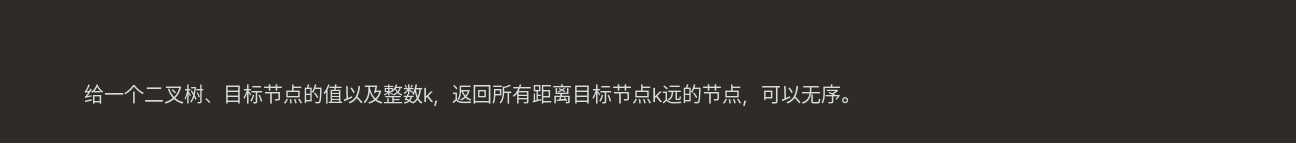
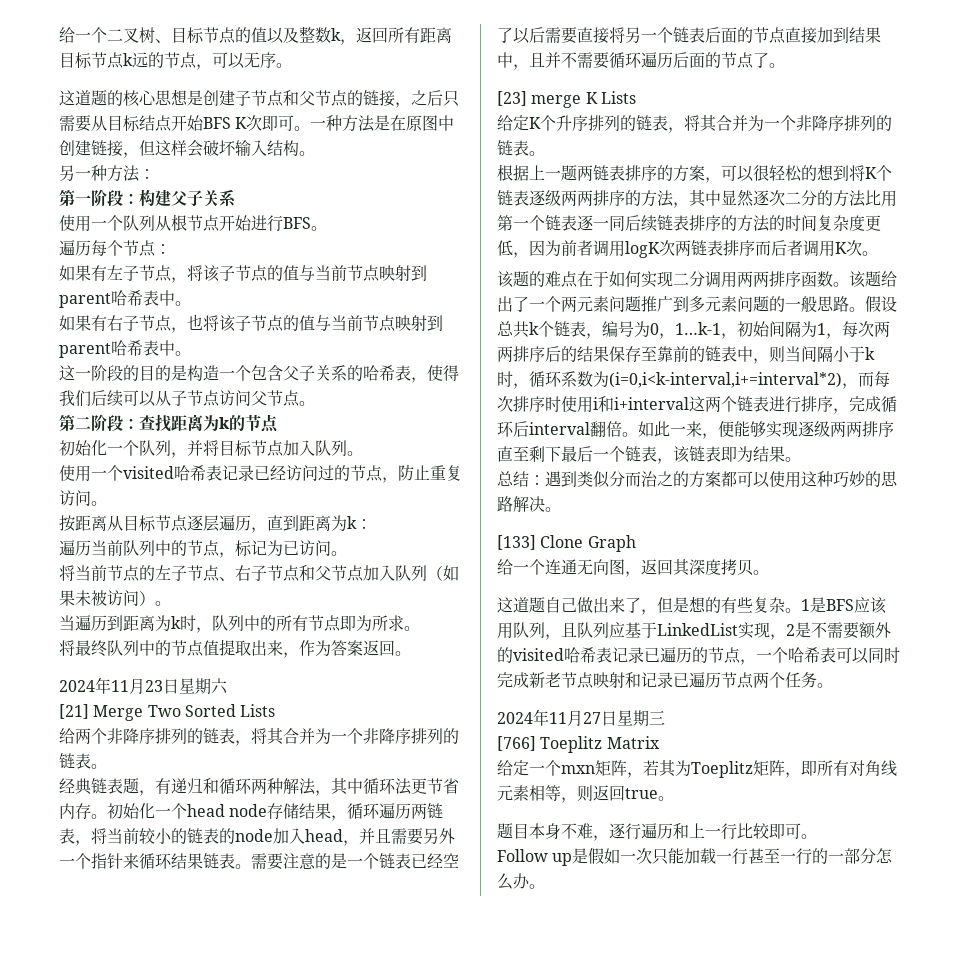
+ 这道题的核心思想是创建子节点和父节点的链接，之后只需要从目标结点开始BFS K次即可。一种方法是在原图中创建链接，但这样会破坏输入结构。
+ 另一种方法：
+ 第一阶段：构建父子关系
+ 使用一个队列从根节点开始进行BFS。
+ 遍历每个节点：
+ 如果有左子节点，将该子节点的值与当前节点映射到parent哈希表中。
+ 如果有右子节点，也将该子节点的值与当前节点映射到parent哈希表中。
+ 这一阶段的目的是构造一个包含父子关系的哈希表，使得我们后续可以从子节点访问父节点。
+ 第二阶段：查找距离为k的节点
+ 初始化一个队列，并将目标节点加入队列。
+ 使用一个visited哈希表记录已经访问过的节点，防止重复访问。
+ 按距离从目标节点逐层遍历，直到距离为k：
+ 遍历当前队列中的节点，标记为已访问。
+ 将当前节点的左子节点、右子节点和父节点加入队列（如果未被访问）。
+ 当遍历到距离为k时，队列中的所有节点即为所求。
+ 将最终队列中的节点值提取出来，作为答案返回。
+ 2024年11月23日星期六
+ [21] Merge Two Sorted Lists
+ 给两个非降序排列的链表，将其合并为一个非降序排列的链表。
+ 经典链表题，有递归和循环两种解法，其中循环法更节省内存。初始化一个head node存储结果，循环遍历两链表，将当前较小的链表的node加入head，并且需要另外一个指针来循环结果链表。需要注意的是一个链表已经空了以后需要直接将另一个链表后面的节点直接加到结果中，且并不需要循环遍历后面的节点了。
+ [23] merge K Lists
+ 给定K个升序排列的链表，将其合并为一个非降序排列的链表。
+ 根据上一题两链表排序的方案，可以很轻松的想到将K个链表逐级两两排序的方法，其中显然逐次二分的方法比用第一个链表逐一同后续链表排序的方法的时间复杂度更低，因为前者调用logK次两链表排序而后者调用K次。
+ 该题的难点在于如何实现二分调用两两排序函数。该题给出了一个两元素问题推广到多元素问题的一般思路。假设总共k个链表，编号为0，1…k-1，初始间隔为1，每次两两排序后的结果保存至靠前的链表中，则当间隔小于k时，循环系数为(i=0,i<k-interval,i+=interval*2)，而每次排序时使用i和i+interval这两个链表进行排序，完成循环后interval翻倍。如此一来，便能够实现逐级两两排序直至剩下最后一个链表，该链表即为结果。
+ 总结：遇到类似分而治之的方案都可以使用这种巧妙的思路解决。
+ [133] Clone Graph
+ 给一个连通无向图，返回其深度拷贝。
+ 这道题自己做出来了，但是想的有些复杂。1是BFS应该用队列，且队列应基于LinkedList实现，2是不需要额外的visited哈希表记录已遍历的节点，一个哈希表可以同时完成新老节点映射和记录已遍历节点两个任务。
+ 2024年11月27日星期三
+ [766] Toeplitz Matrix
+ 给定一个mxn矩阵，若其为Toeplitz矩阵，即所有对角线元素相等，则返回true。
+ 题目本身不难，逐行遍历和上一行比较即可。
+ Follow up是假如一次只能加载一行甚至一行的一部分怎么办。

